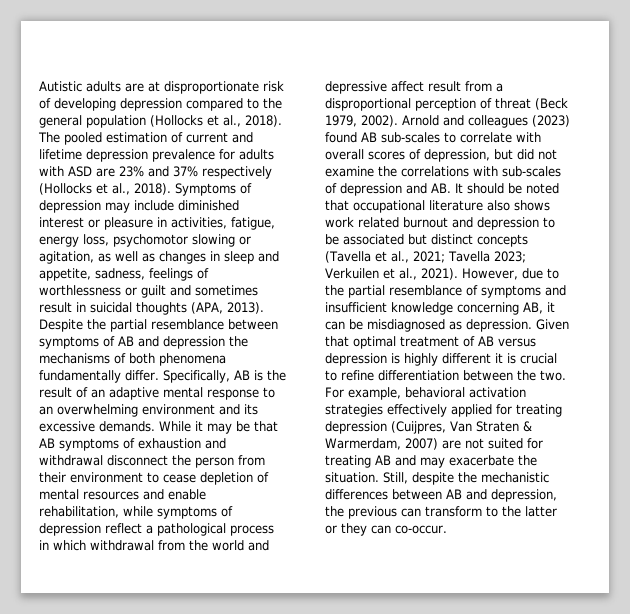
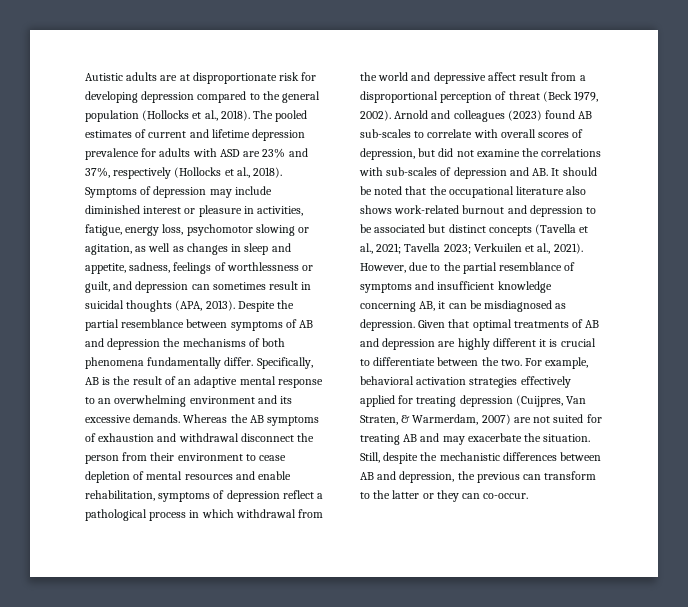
- Autistic adults are at disproportionate risk of developing depression compared to the general population (Hollocks et al., 2018).
+ Autistic adults are at disproportionate risk for developing depression compared to the general population (Hollocks et al., 2018).
- The pooled estimation of current and lifetime depression prevalence for adults with ASD are 23% and 37% respectively (Hollocks et al., 2018).
+ The pooled estimates of current and lifetime depression prevalence for adults with ASD are 23% and 37%, respectively (Hollocks et al., 2018).
- Symptoms of depression may include diminished interest or pleasure in activities, fatigue, energy loss, psychomotor slowing or agitation, as well as changes in sleep and appetite, sadness, feelings of worthlessness or guilt and sometimes result in suicidal thoughts (APA, 2013).
+ Symptoms of depression may include diminished interest or pleasure in activities, fatigue, energy loss, psychomotor slowing or agitation, as well as changes in sleep and appetite, sadness, feelings of worthlessness or guilt, and depression can sometimes result in suicidal thoughts (APA, 2013).
- While it may be that AB symptoms of exhaustion and withdrawal disconnect the person from their environment to cease depletion of mental resources and enable rehabilitation, while symptoms of depression reflect a pathological process in which withdrawal from the world and depressive affect result from a disproportional perception of threat (Beck 1979, 2002).
+ Whereas the AB symptoms of exhaustion and withdrawal disconnect the person from their environment to cease depletion of mental resources and enable rehabilitation, symptoms of depression reflect a pathological process in which withdrawal from the world and depressive affect result from a disproportional perception of threat (Beck 1979, 2002).
- Arnold and colleagues (2023) found AB sub-scales to correlate with overall scores of depression, but did not examine the correlations with sub-scales of depression and AB. It should be noted that occupational literature also shows work related burnout and depression to be associated but distinct concepts (Tavella et al., 2021; Tavella 2023; Verkuilen et al., 2021).
+ Arnold and colleagues (2023) found AB sub-scales to correlate with overall scores of depression, but did not examine the correlations with sub-scales of depression and AB. It should be noted that the occupational literature also shows work-related burnout and depression to be associated but distinct concepts (Tavella et al., 2021; Tavella 2023; Verkuilen et al., 2021).
- Given that optimal treatment of AB versus depression is highly different it is crucial to refine differentiation between the two.
+ Given that optimal treatments of AB and depression are highly different it is crucial to differentiate between the two.
- For example, behavioral activation strategies effectively applied for treating depression (Cuijpres, Van Straten & Warmerdam, 2007) are not suited for treating AB and may exacerbate the situation.
+ For example, behavioral activation strategies effectively applied for treating depression (Cuijpres, Van Straten, & Warmerdam, 2007) are not suited for treating AB and may exacerbate the situation.

